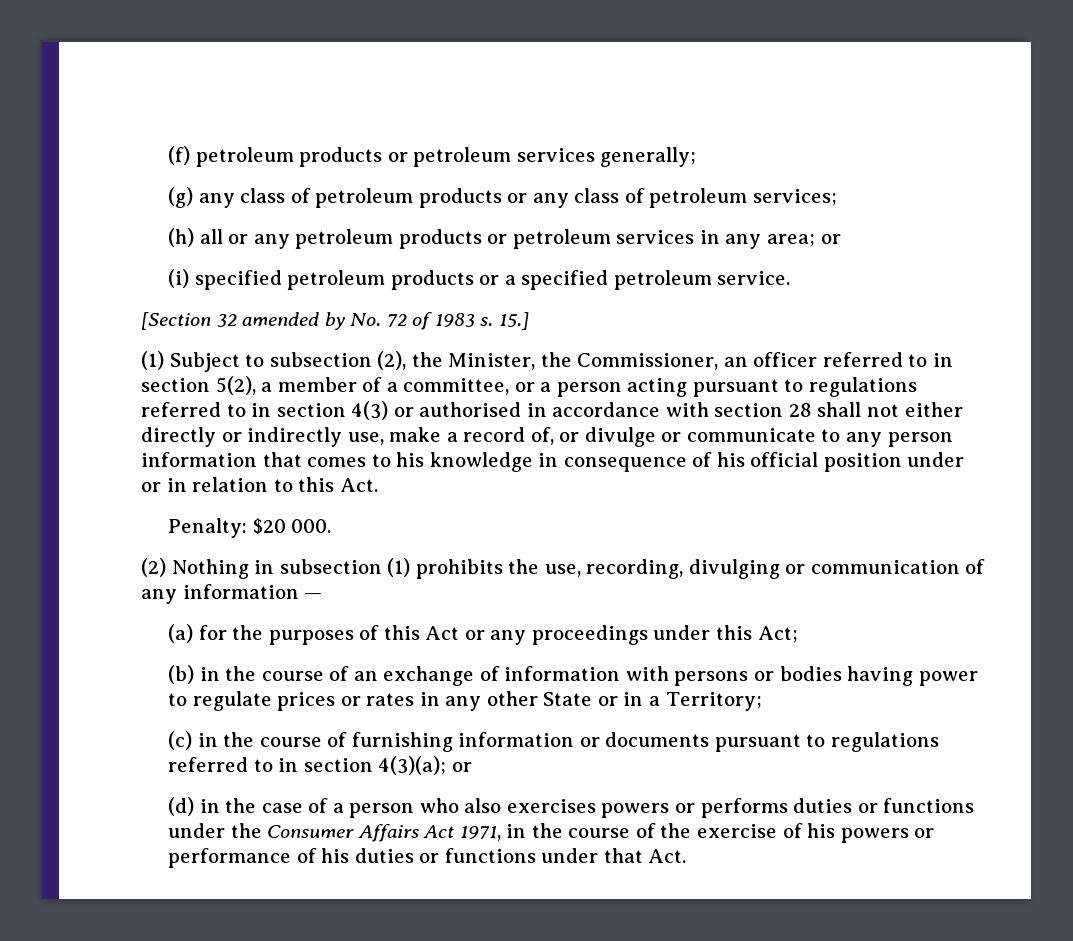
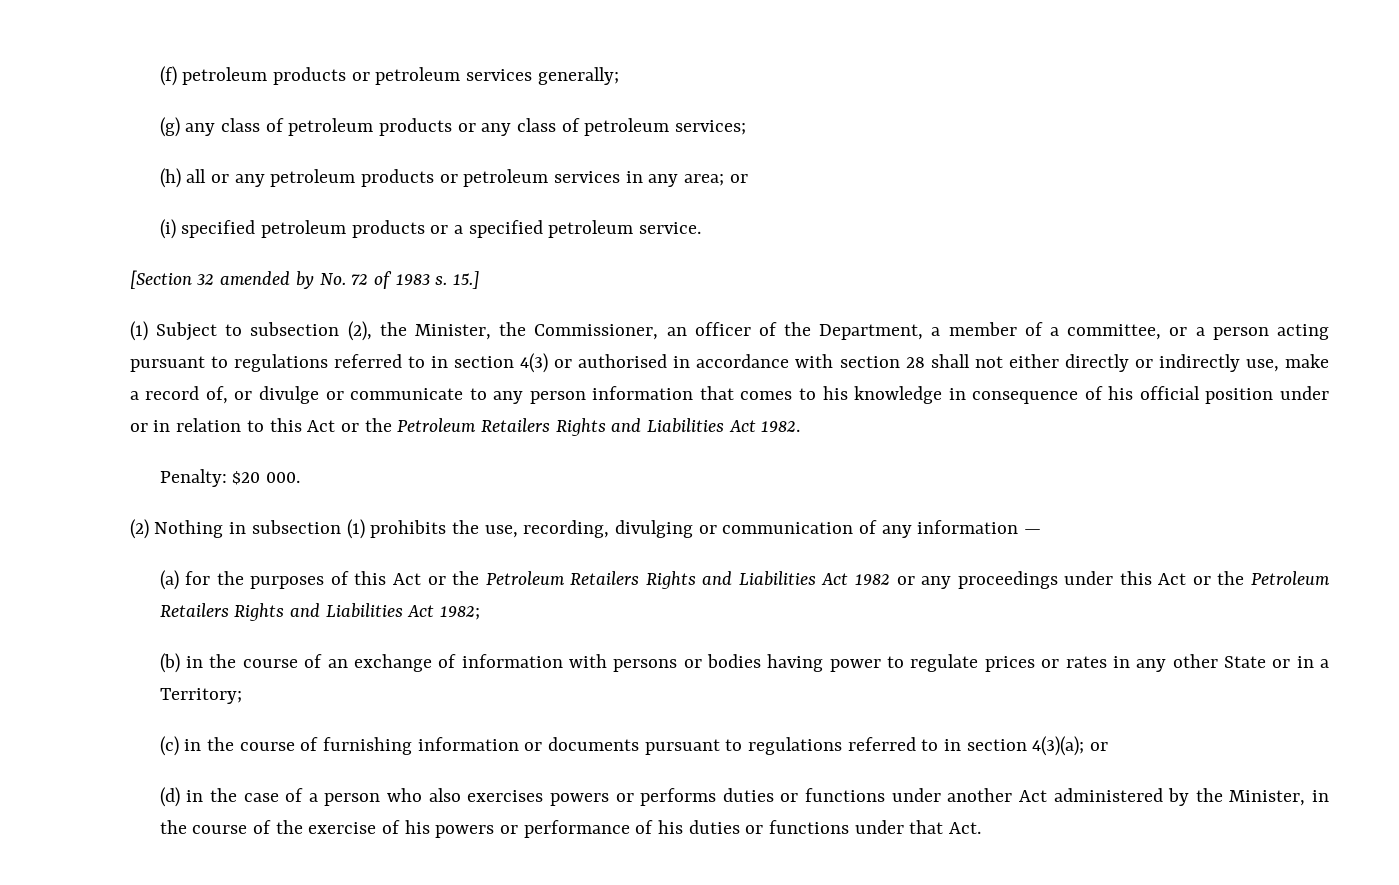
- (1) Subject to subsection (2), the Minister, the Commissioner, an officer referred to in section 5(2), a member of a committee, or a person acting pursuant to regulations referred to in section 4(3) or authorised in accordance with section 28 shall not either directly or indirectly use, make a record of, or divulge or communicate to any person information that comes to his knowledge in consequence of his official position under or in relation to this Act.
+ (1) Subject to subsection (2), the Minister, the Commissioner, an officer of the Department, a member of a committee, or a person acting pursuant to regulations referred to in section 4(3) or authorised in accordance with section 28 shall not either directly or indirectly use, make a record of, or divulge or communicate to any person information that comes to his knowledge in consequence of his official position under or in relation to this Act or the Petroleum Retailers Rights and Liabilities Act 1982.
- (a) for the purposes of this Act or any proceedings under this Act;
+ (a) for the purposes of this Act or the Petroleum Retailers Rights and Liabilities Act 1982 or any proceedings under this Act or the Petroleum Retailers Rights and Liabilities Act 1982;
- (d) in the case of a person who also exercises powers or performs duties or functions under the Consumer Affairs Act 1971, in the course of the exercise of his powers or performance of his duties or functions under that Act.
+ (d) in the case of a person who also exercises powers or performs duties or functions under another Act administered by the Minister, in the course of the exercise of his powers or performance of his duties or functions under that Act.

